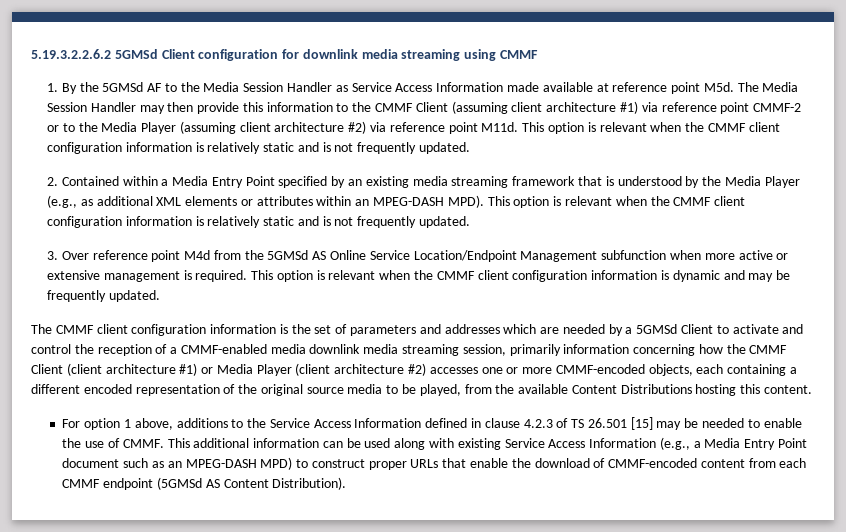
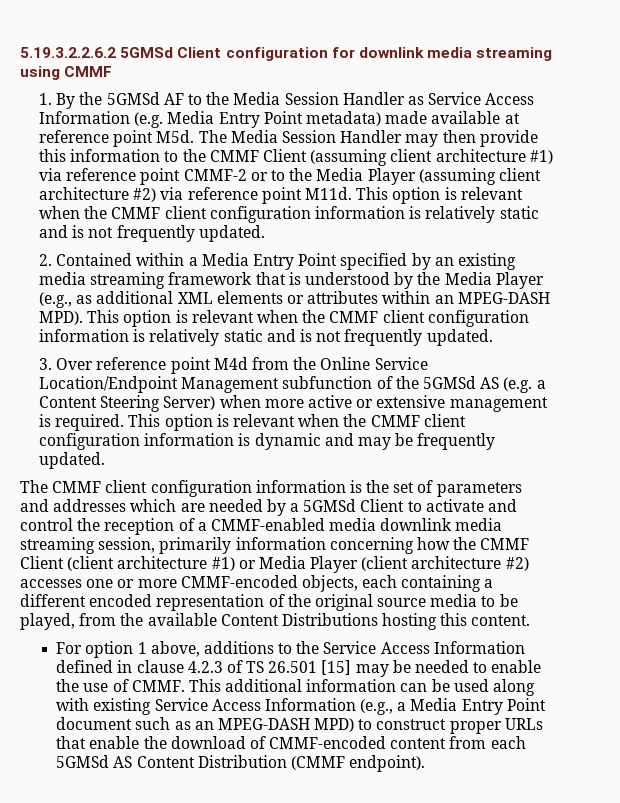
- 1. By the 5GMSd AF to the Media Session Handler as Service Access Information made available at reference point M5d. The Media Session Handler may then provide this information to the CMMF Client (assuming client architecture #1) via reference point CMMF-2 or to the Media Player (assuming client architecture #2) via reference point M11d.
+ 1. By the 5GMSd AF to the Media Session Handler as Service Access Information (e.g. Media Entry Point metadata) made available at reference point M5d. The Media Session Handler may then provide this information to the CMMF Client (assuming client architecture #1) via reference point CMMF-2 or to the Media Player (assuming client architecture #2) via reference point M11d.
- 3. Over reference point M4d from the 5GMSd AS Online Service Location/Endpoint Management subfunction when more active or extensive management is required.
+ 3. Over reference point M4d from the Online Service Location/Endpoint Management subfunction of the 5GMSd AS (e.g. a Content Steering Server) when more active or extensive management is required.
- This additional information can be used along with existing Service Access Information (e.g., a Media Entry Point document such as an MPEG-DASH MPD) to construct proper URLs that enable the download of CMMF-encoded content from each CMMF endpoint (5GMSd AS Content Distribution).
+ This additional information can be used along with existing Service Access Information (e.g., a Media Entry Point document such as an MPEG-DASH MPD) to construct proper URLs that enable the download of CMMF-encoded content from each 5GMSd AS Content Distribution (CMMF endpoint).

